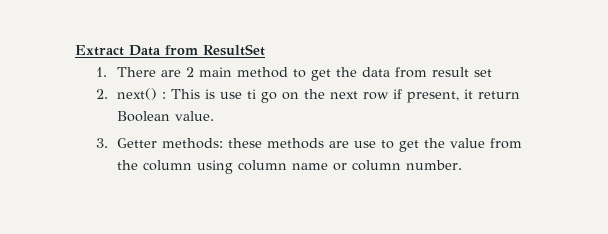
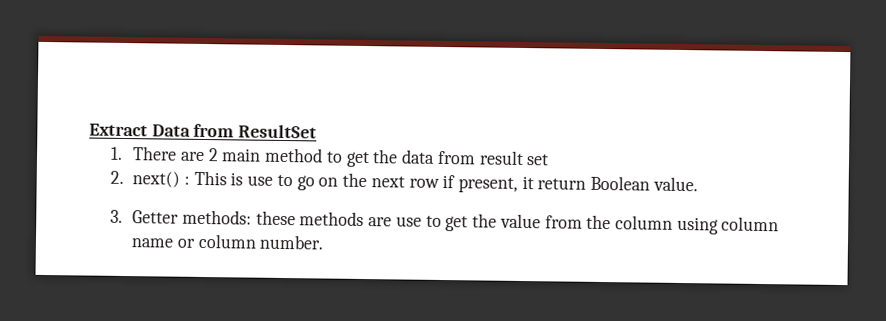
- 2. next() : This is use ti go on the next row if present, it return Boolean value.
+ 2. next() : This is use to go on the next row if present, it return Boolean value.

